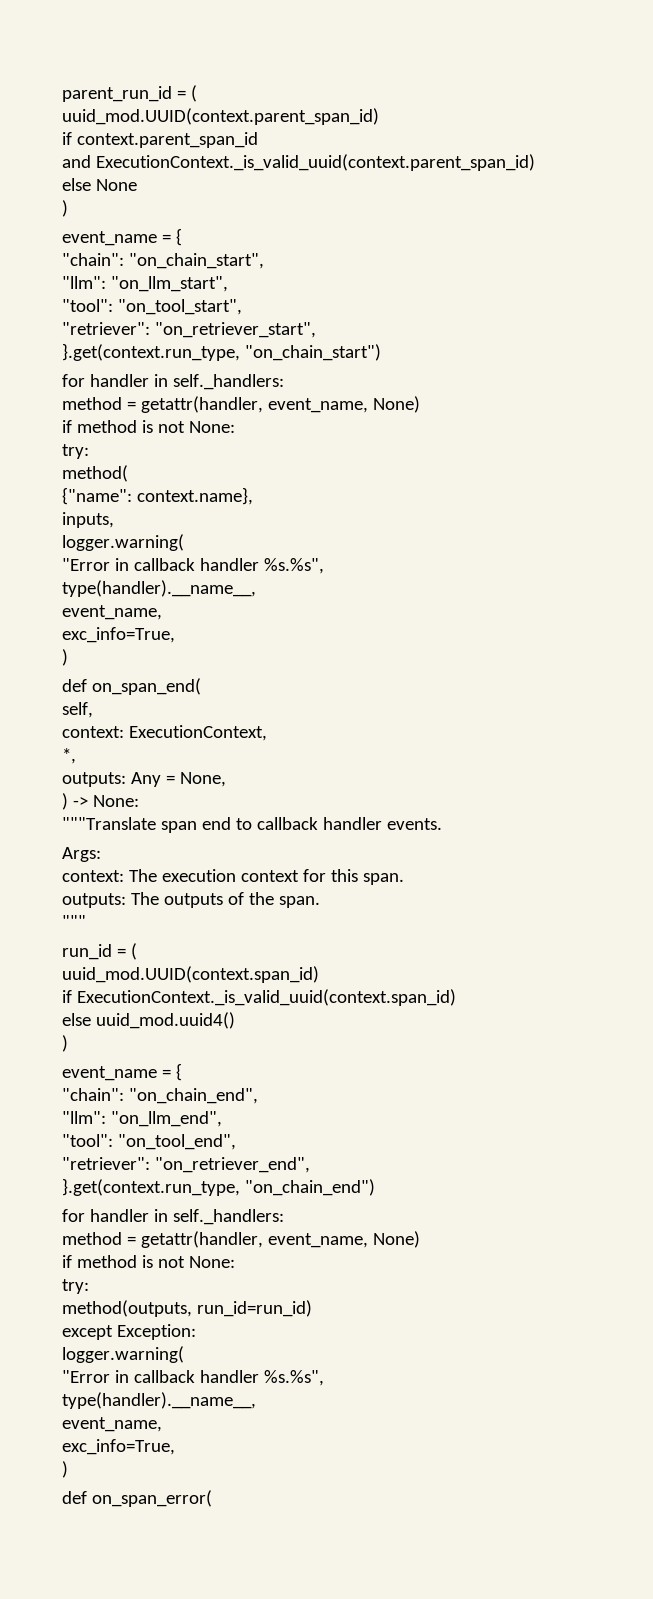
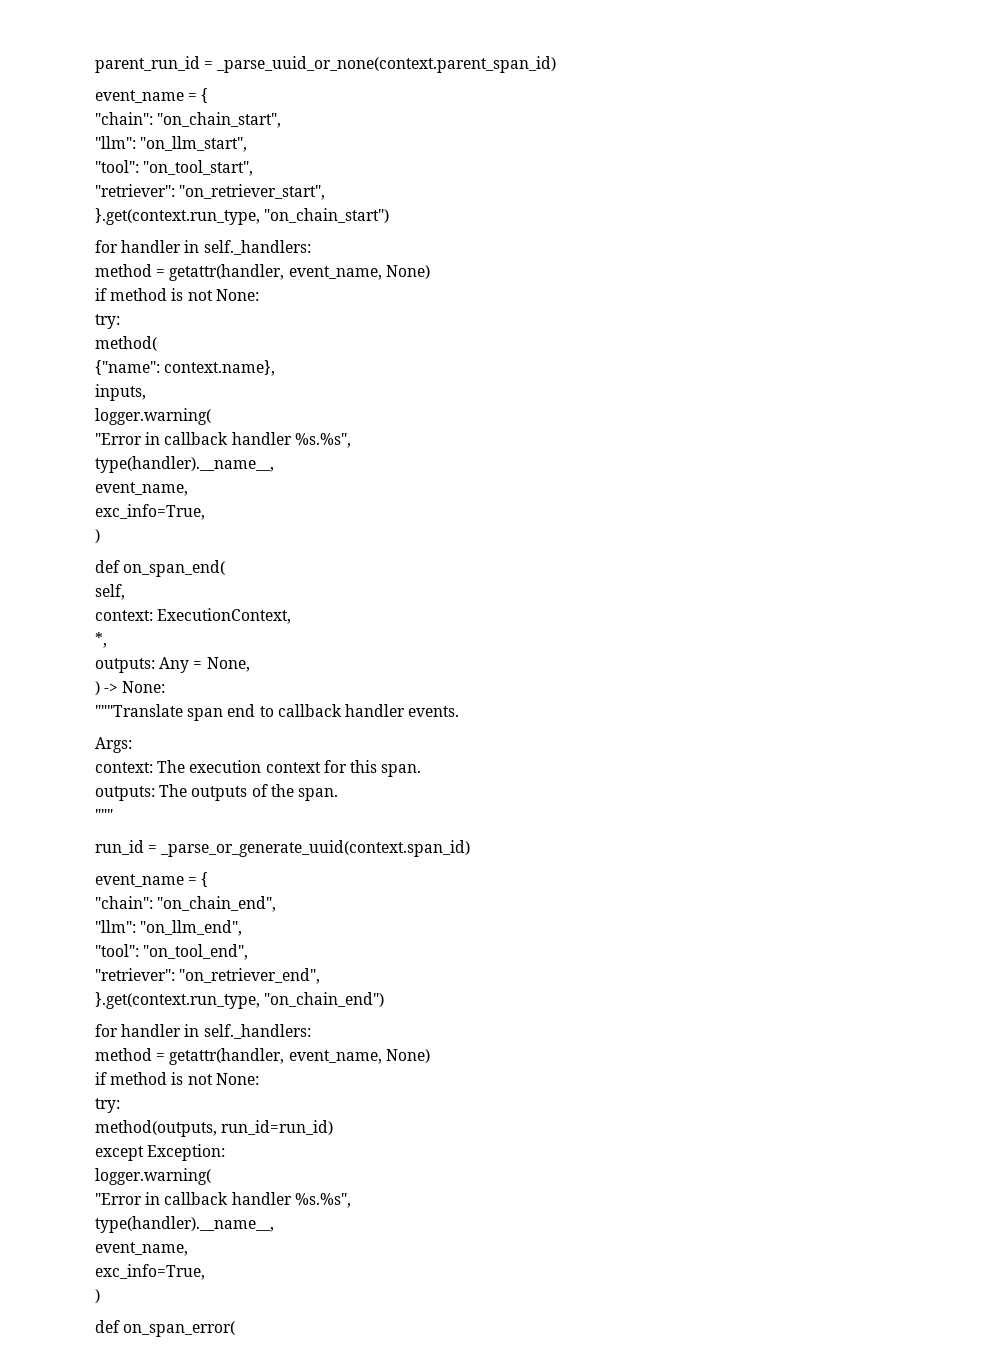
- parent_run_id = (
- uuid_mod.UUID(context.parent_span_id)
- if context.parent_span_id
- and ExecutionContext._is_valid_uuid(context.parent_span_id)
- else None
- )
+ parent_run_id = _parse_uuid_or_none(context.parent_span_id)
- run_id = (
- uuid_mod.UUID(context.span_id)
- if ExecutionContext._is_valid_uuid(context.span_id)
- else uuid_mod.uuid4()
- )
+ run_id = _parse_or_generate_uuid(context.span_id)

